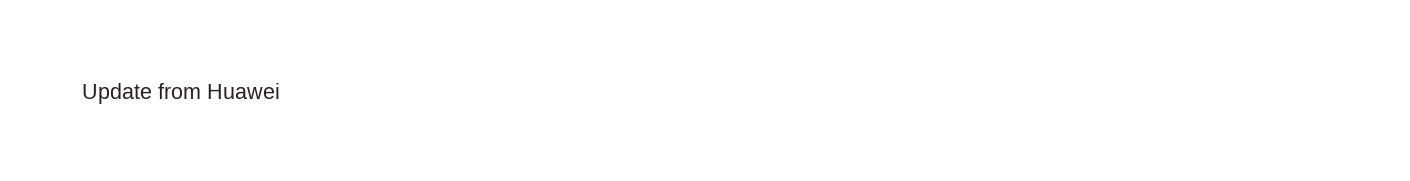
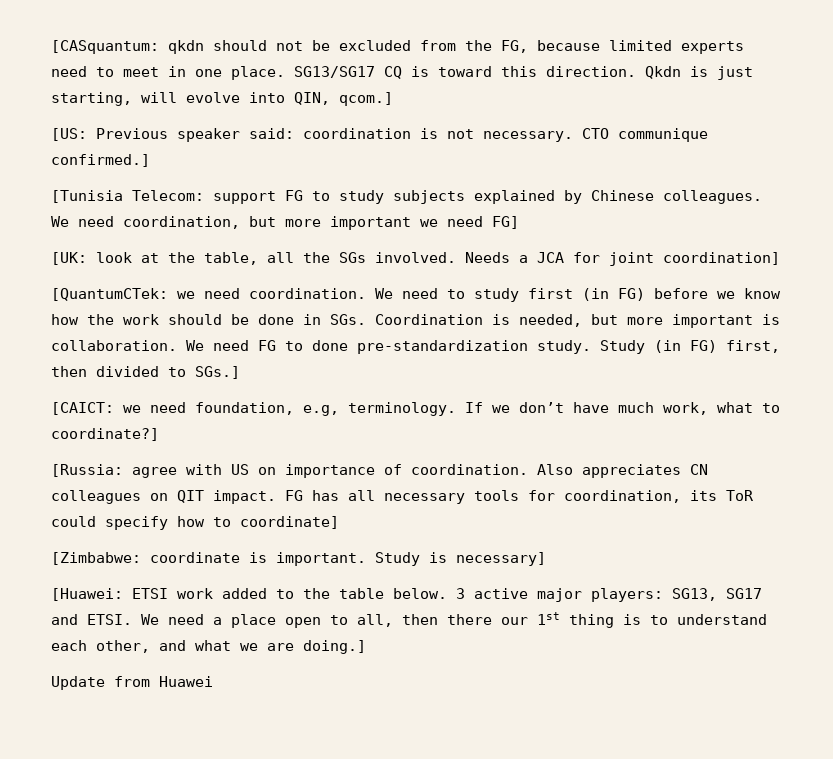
+ [CASquantum: qkdn should not be excluded from the FG, because limited experts need to meet in one place. SG13/SG17 CQ is toward this direction. Qkdn is just starting, will evolve into QIN, qcom.]
+ [US: Previous speaker said: coordination is not necessary. CTO communique confirmed.]
+ [Tunisia Telecom: support FG to study subjects explained by Chinese colleagues. We need coordination, but more important we need FG]
+ [UK: look at the table, all the SGs involved. Needs a JCA for joint coordination]
+ [QuantumCTek: we need coordination. We need to study first (in FG) before we know how the work should be done in SGs. Coordination is needed, but more important is collaboration. We need FG to done pre-standardization study. Study (in FG) first, then divided to SGs.]
+ [CAICT: we need foundation, e.g, terminology. If we don’t have much work, what to coordinate?]
+ [Russia: agree with US on importance of coordination. Also appreciates CN colleagues on QIT impact. FG has all necessary tools for coordination, its ToR could specify how to coordinate]
+ [Zimbabwe: coordinate is important. Study is necessary]
+ [Huawei: ETSI work added to the table below. 3 active major players: SG13, SG17 and ETSI. We need a place open to all, then there our 1st thing is to understand each other, and what we are doing.]

